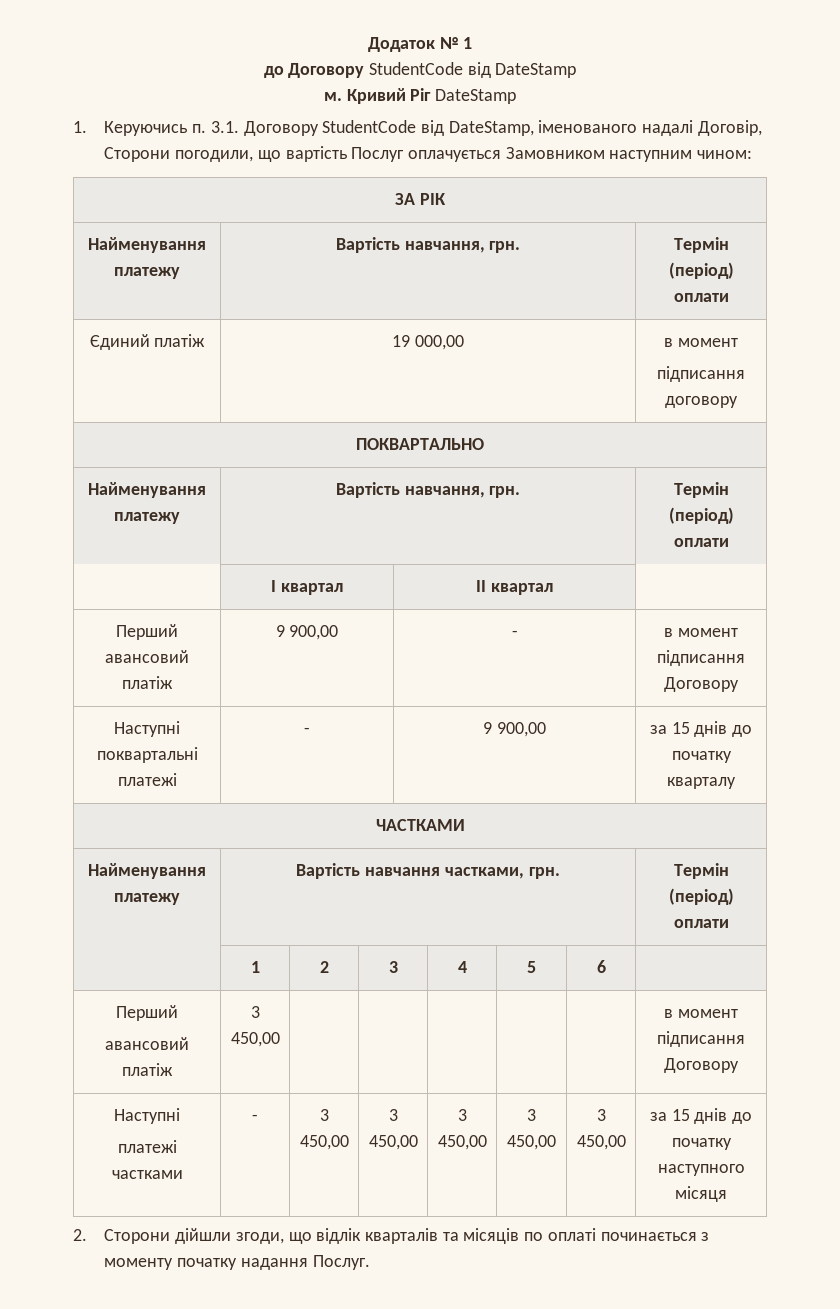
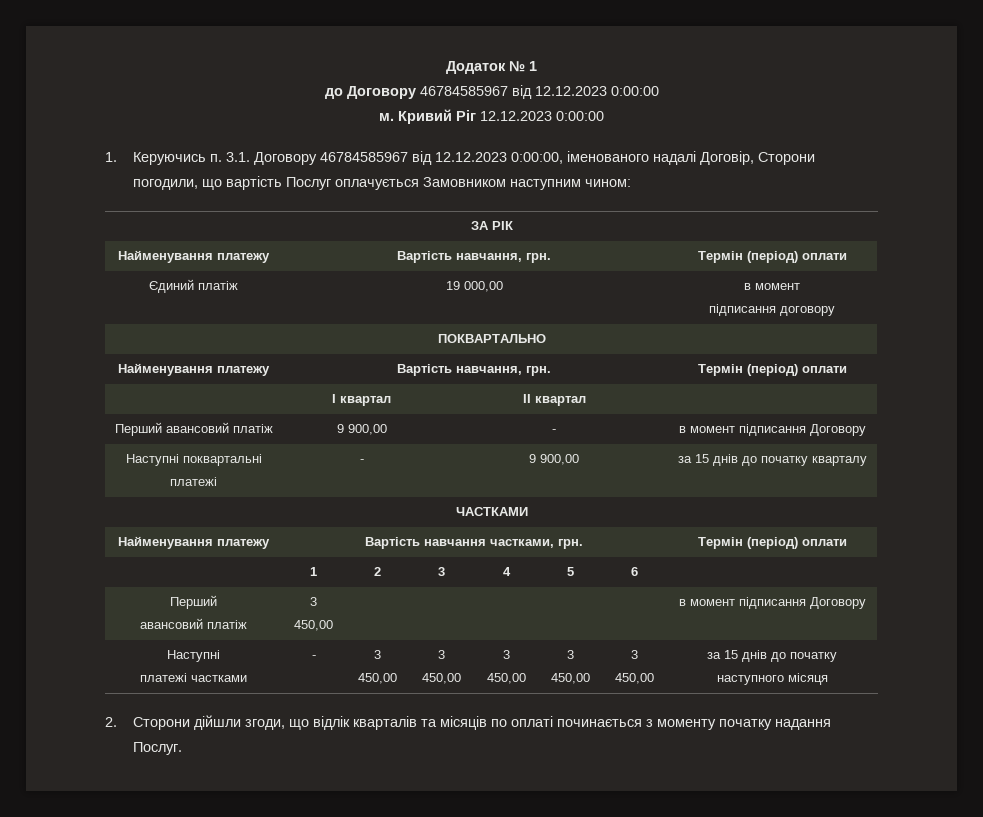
- до Договору StudentCode від DateStamp
+ до Договору 46784585967 від 12.12.2023 0:00:00
- Кривий Ріг DateStamp
+ Кривий Ріг 12.12.2023 0:00:00
- 1. Керуючись п. 3.1. Договору StudentCode від DateStamp, іменованого надалі Договір, Сторони погодили, що вартість Послуг оплачується Замовником наступним чином:
+ 1. Керуючись п. 3.1. Договору 46784585967 від 12.12.2023 0:00:00, іменованого надалі Договір, Сторони погодили, що вартість Послуг оплачується Замовником наступним чином:

